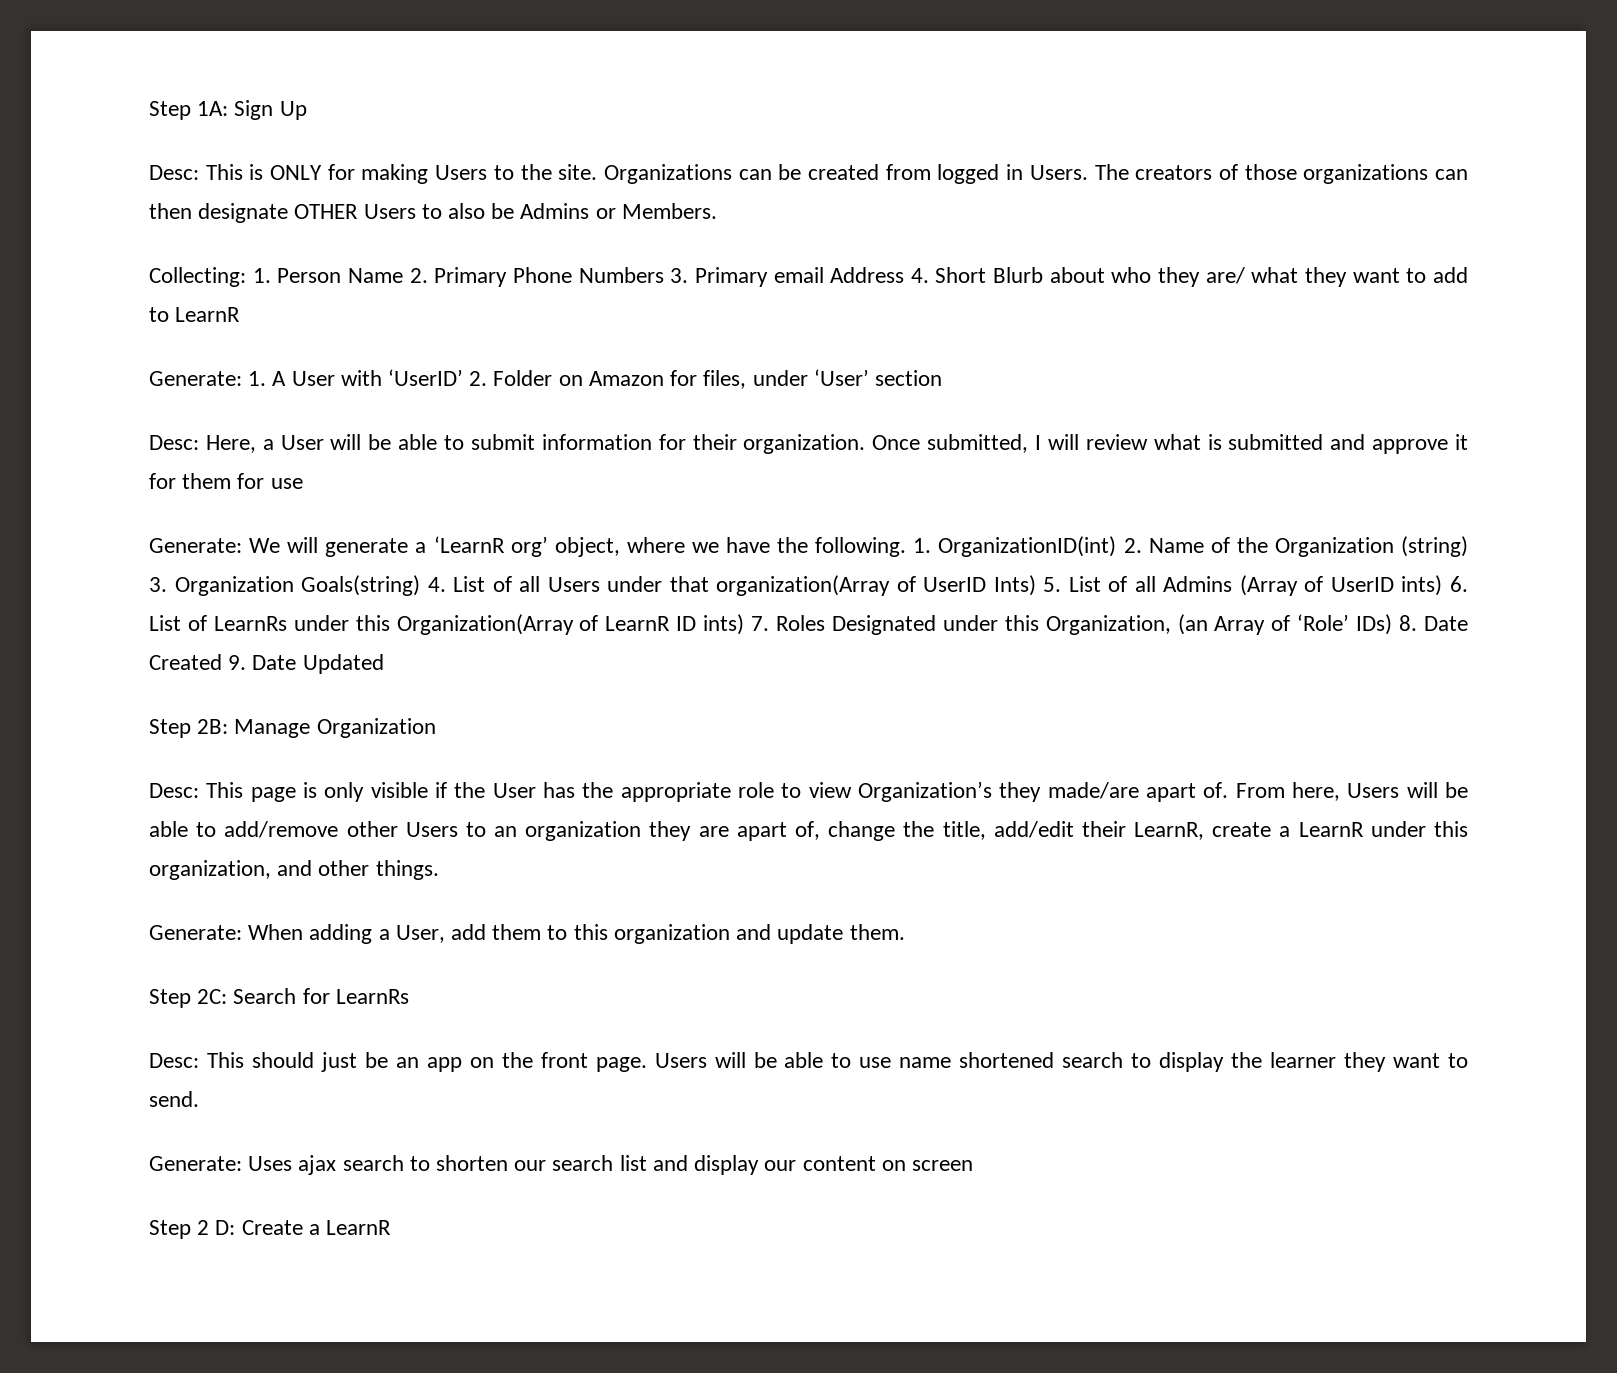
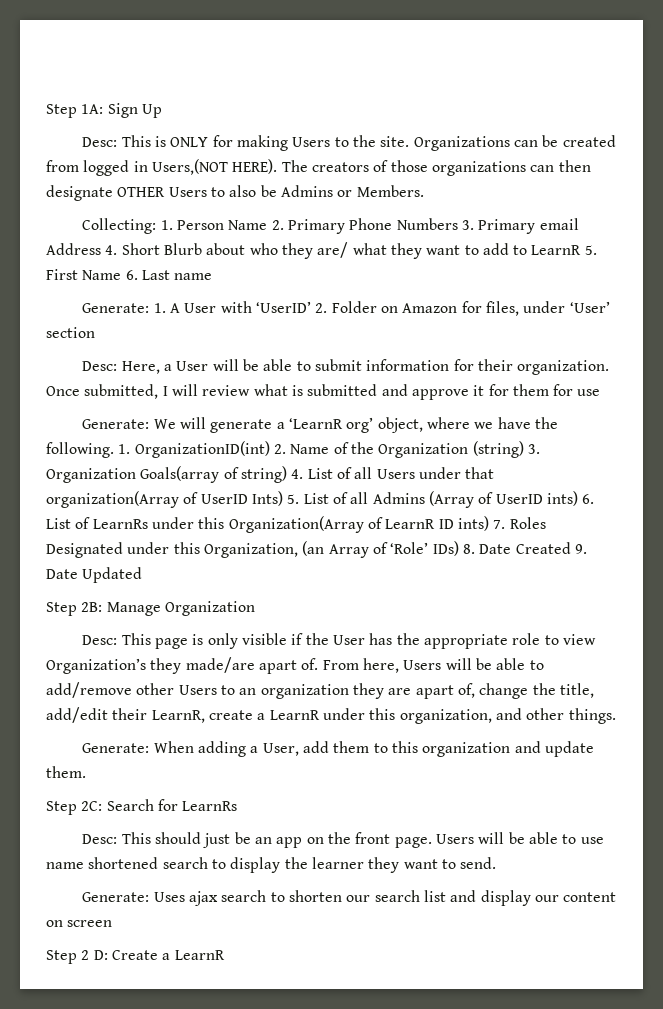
- Organizations can be created from logged in Users.
+ Organizations can be created from logged in Users,(NOT HERE).
- Collecting: 1. Person Name 2. Primary Phone Numbers 3. Primary email Address 4. Short Blurb about who they are/ what they want to add to LearnR
+ Collecting: 1. Person Name 2. Primary Phone Numbers 3. Primary email Address 4. Short Blurb about who they are/ what they want to add to LearnR 5. First Name 6. Last name
- 1. OrganizationID(int) 2. Name of the Organization (string) 3. Organization Goals(string) 4. List of all Users under that organization(Array of UserID Ints) 5. List of all Admins (Array of UserID ints) 6. List of LearnRs under this Organization(Array of LearnR ID ints) 7. Roles Designated under this Organization, (an Array of ‘Role’ IDs) 8. Date Created 9. Date Updated
+ 1. OrganizationID(int) 2. Name of the Organization (string) 3. Organization Goals(array of string) 4. List of all Users under that organization(Array of UserID Ints) 5. List of all Admins (Array of UserID ints) 6. List of LearnRs under this Organization(Array of LearnR ID ints) 7. Roles Designated under this Organization, (an Array of ‘Role’ IDs) 8. Date Created 9. Date Updated

